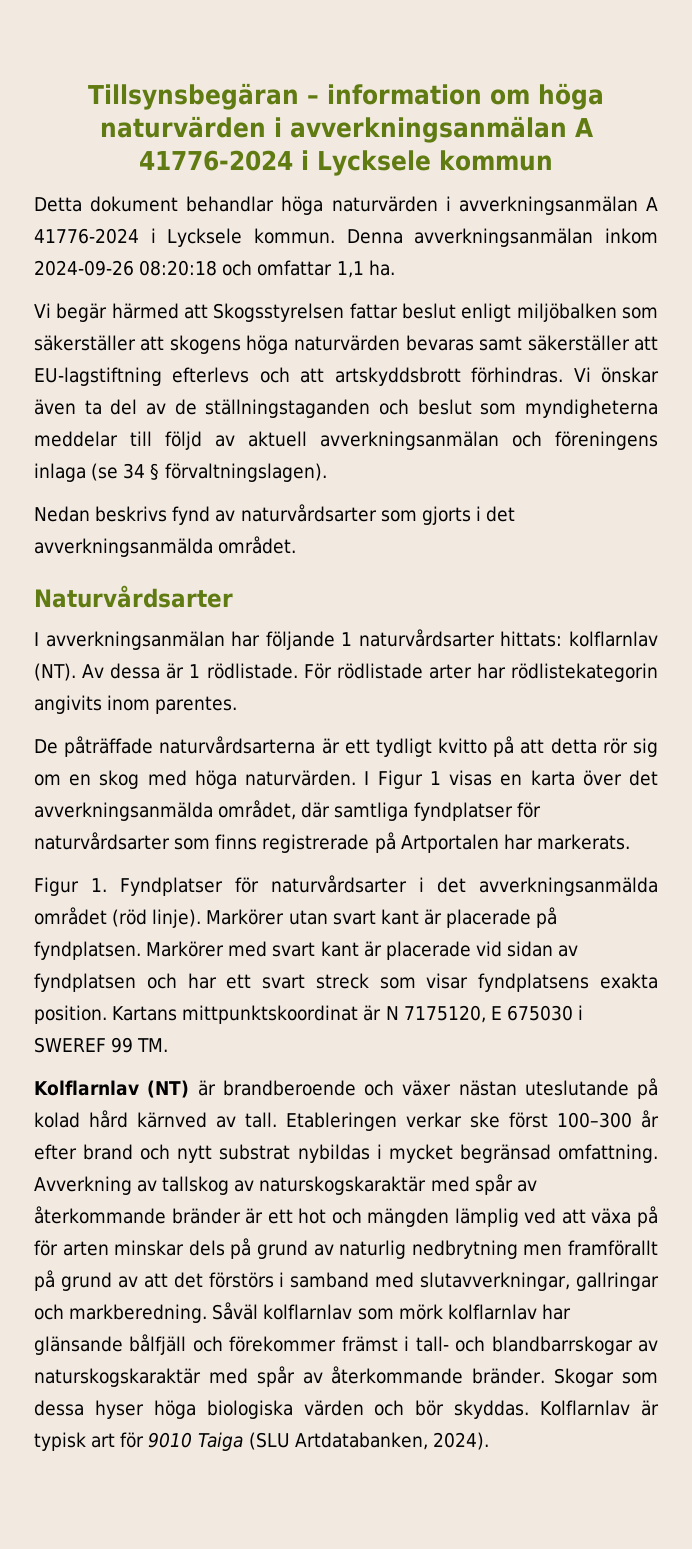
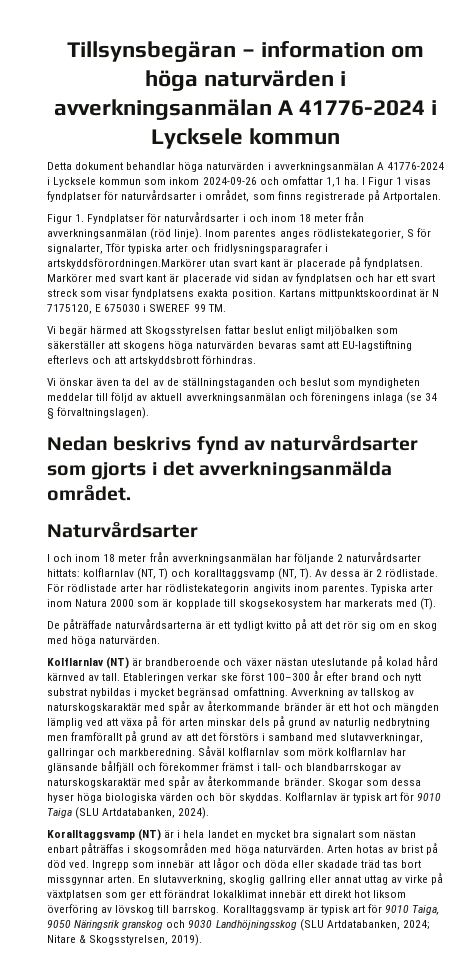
- Detta dokument behandlar höga naturvärden i avverkningsanmälan A 41776-2024 i Lycksele kommun. Denna avverkningsanmälan inkom 2024-09-26 08:20:18 och omfattar 1,1 ha.
- Vi begär härmed att Skogsstyrelsen fattar beslut enligt miljöbalken som säkerställer att skogens höga naturvärden bevaras samt säkerställer att EU-lagstiftning efterlevs och att artskyddsbrott förhindras. Vi önskar även ta del av de ställningstaganden och beslut som myndigheterna meddelar till följd av aktuell avverkningsanmälan och föreningens inlaga (se 34 § förvaltningslagen).
- Nedan beskrivs fynd av naturvårdsarter som gjorts i det avverkningsanmälda området.
- Naturvårdsarter
- I avverkningsanmälan har följande 1 naturvårdsarter hittats: kolflarnlav (NT). Av dessa är 1 rödlistade. För rödlistade arter har rödlistekategorin angivits inom parentes.
- De påträffade naturvårdsarterna är ett tydligt kvitto på att detta rör sig om en skog med höga naturvärden. I Figur 1 visas en karta över det avverkningsanmälda området, där samtliga fyndplatser för naturvårdsarter som finns registrerade på Artportalen har markerats.
+ Detta dokument behandlar höga naturvärden i avverkningsanmälan A 41776-2024 i Lycksele kommun som inkom 2024-09-26 och omfattar 1,1 ha. I Figur 1 visas fyndplatser för naturvårdsarter i området, som finns registrerade på Artportalen.
- Figur 1. Fyndplatser för naturvårdsarter i det avverkningsanmälda området (röd linje). Markörer utan svart kant är placerade på fyndplatsen.
+ Figur 1. Fyndplatser för naturvårdsarter i och inom 18 meter från avverkningsanmälan (röd linje). Inom parentes anges rödlistekategorier, S för signalarter, Tför typiska arter och fridlysningsparagrafer i artskyddsförordningen.Markörer utan svart kant är placerade på fyndplatsen.
+ Vi begär härmed att Skogsstyrelsen fattar beslut enligt miljöbalken som säkerställer att skogens höga naturvärden bevaras samt att EU-lagstiftning efterlevs och att artskyddsbrott förhindras.
+ Vi önskar även ta del av de ställningstaganden och beslut som myndigheten meddelar till följd av aktuell avverkningsanmälan och föreningens inlaga (se 34 § förvaltningslagen).
+ Nedan beskrivs fynd av naturvårdsarter som gjorts i det avverkningsanmälda området.
+ Naturvårdsarter
+ I och inom 18 meter från avverkningsanmälan har följande 2 naturvårdsarter hittats: kolflarnlav (NT, T) och koralltaggsvamp (NT, T). Av dessa är 2 rödlistade. För rödlistade arter har rödlistekategorin angivits inom parentes. Typiska arter inom Natura 2000 som är kopplade till skogsekosystem har markerats med (T).
+ De påträffade naturvårdsarterna är ett tydligt kvitto på att det rör sig om en skog med höga naturvärden.
+ Koralltaggsvamp (NT) är i hela landet en mycket bra signalart som nästan enbart påträffas i skogsområden med höga naturvärden. Arten hotas av brist på död ved. Ingrepp som innebär att lågor och döda eller skadade träd tas bort missgynnar arten. En slutavverkning, skoglig gallring eller annat uttag av virke på växtplatsen som ger ett förändrat lokalklimat innebär ett direkt hot liksom överföring av lövskog till barrskog. Koralltaggsvamp är typisk art för 9010 Taiga, 9050 Näringsrik granskog och 9030 Landhöjningsskog (SLU Artdatabanken, 2024; Nitare & Skogsstyrelsen, 2019).

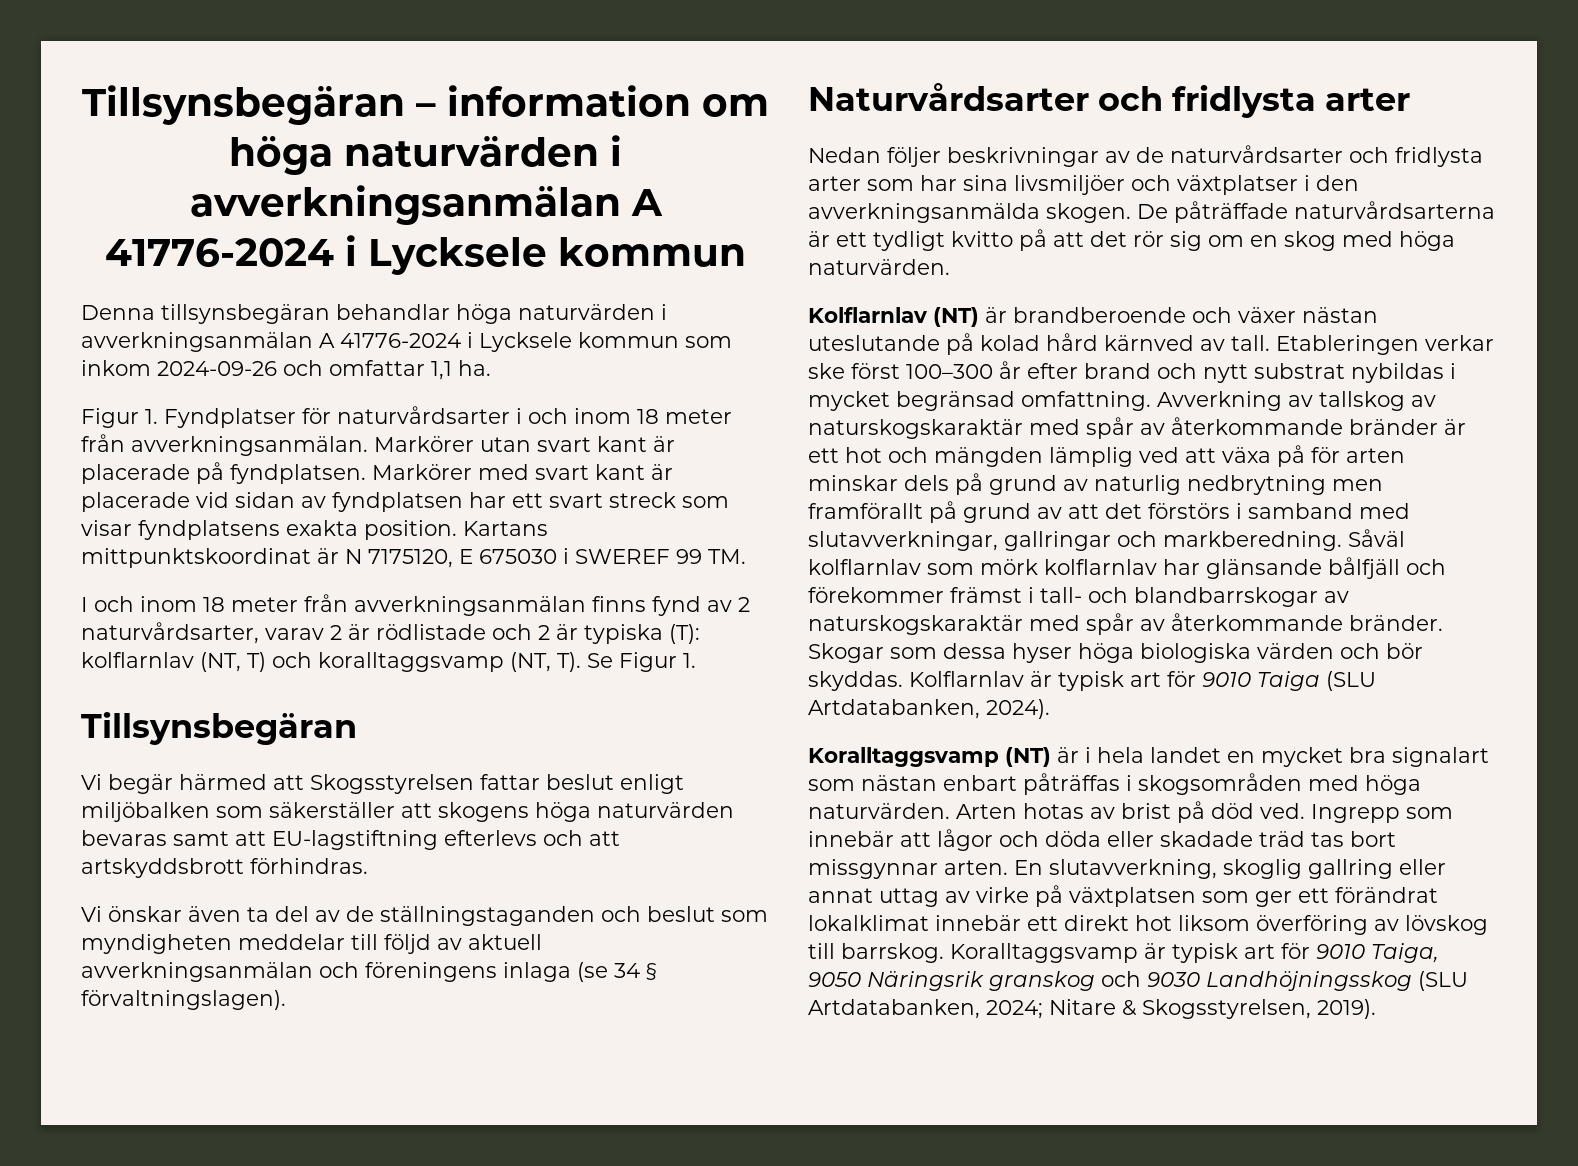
- Detta dokument behandlar höga naturvärden i avverkningsanmälan A 41776-2024 i Lycksele kommun som inkom 2024-09-26 och omfattar 1,1 ha. I Figur 1 visas fyndplatser för naturvårdsarter i området, som finns registrerade på Artportalen.
+ Denna tillsynsbegäran behandlar höga naturvärden i avverkningsanmälan A 41776-2024 i Lycksele kommun som inkom 2024-09-26 och omfattar 1,1 ha.
- Figur 1. Fyndplatser för naturvårdsarter i och inom 18 meter från avverkningsanmälan (röd linje). Inom parentes anges rödlistekategorier, S för signalarter, Tför typiska arter och fridlysningsparagrafer i artskyddsförordningen.Markörer utan svart kant är placerade på fyndplatsen.
+ Figur 1. Fyndplatser för naturvårdsarter i och inom 18 meter från avverkningsanmälan. Markörer utan svart kant är placerade på fyndplatsen.
- Markörer med svart kant är placerade vid sidan av fyndplatsen och har ett svart streck som visar fyndplatsens exakta position.
+ Markörer med svart kant är placerade vid sidan av fyndplatsen har ett svart streck som visar fyndplatsens exakta position.
+ I och inom 18 meter från avverkningsanmälan finns fynd av 2 naturvårdsarter, varav 2 är rödlistade och 2 är typiska (T): kolflarnlav (NT, T) och koralltaggsvamp (NT, T). Se Figur 1.
+ Tillsynsbegäran
- Nedan beskrivs fynd av naturvårdsarter som gjorts i det avverkningsanmälda området.
- Naturvårdsarter
- I och inom 18 meter från avverkningsanmälan har följande 2 naturvårdsarter hittats: kolflarnlav (NT, T) och koralltaggsvamp (NT, T). Av dessa är 2 rödlistade. För rödlistade arter har rödlistekategorin angivits inom parentes. Typiska arter inom Natura 2000 som är kopplade till skogsekosystem har markerats med (T).
- De påträffade naturvårdsarterna är ett tydligt kvitto på att det rör sig om en skog med höga naturvärden.
+ Naturvårdsarter och fridlysta arter
+ Nedan följer beskrivningar av de naturvårdsarter och fridlysta arter som har sina livsmiljöer och växtplatser i den avverkningsanmälda skogen. De påträffade naturvårdsarterna är ett tydligt kvitto på att det rör sig om en skog med höga naturvärden.

